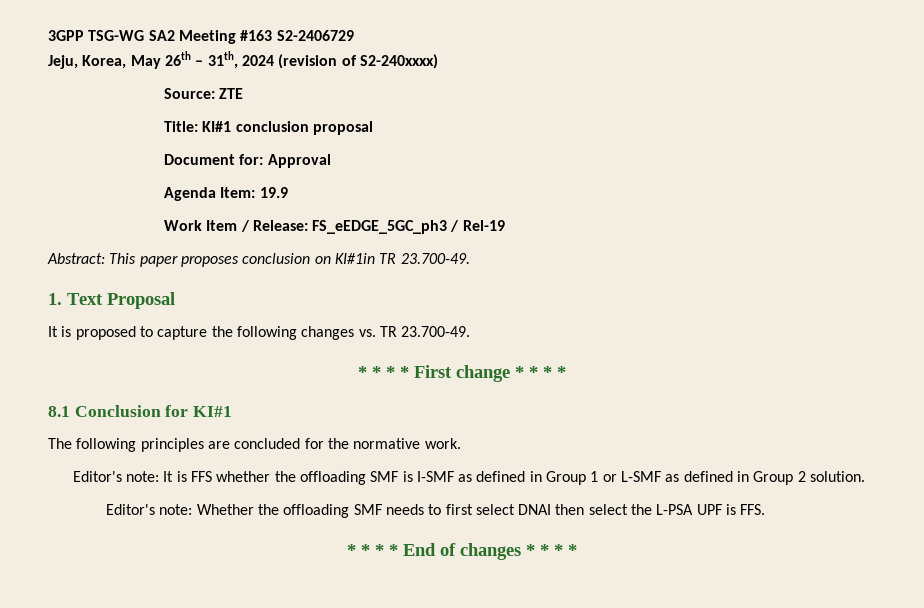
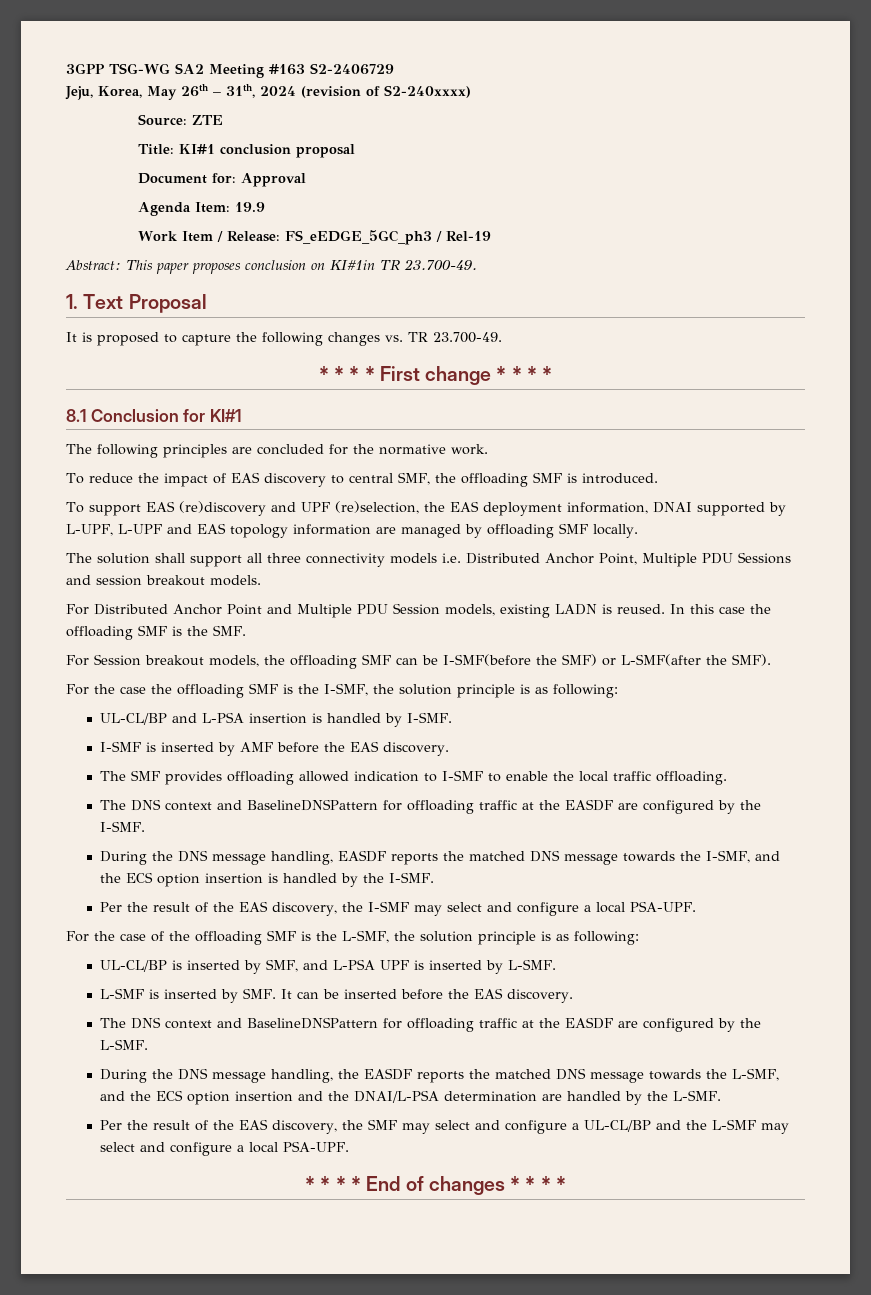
- Editor's note: It is FFS whether the offloading SMF is I-SMF as defined in Group 1 or L-SMF as defined in Group 2 solution.
- Editor's note: Whether the offloading SMF needs to first select DNAI then select the L-PSA UPF is FFS.
+ To reduce the impact of EAS discovery to central SMF, the offloading SMF is introduced.
+ To support EAS (re)discovery and UPF (re)selection, the EAS deployment information, DNAI supported by L-UPF, L-UPF and EAS topology information are managed by offloading SMF locally.
+ The solution shall support all three connectivity models i.e. Distributed Anchor Point, Multiple PDU Sessions and session breakout models.
+ For Distributed Anchor Point and Multiple PDU Session models, existing LADN is reused. In this case the offloading SMF is the SMF.
+ For Session breakout models, the offloading SMF can be I-SMF(before the SMF) or L-SMF(after the SMF).
+ For the case the offloading SMF is the I-SMF, the solution principle is as following:
+ UL-CL/BP and L-PSA insertion is handled by I-SMF.
+ I-SMF is inserted by AMF before the EAS discovery.
+ The SMF provides offloading allowed indication to I-SMF to enable the local traffic offloading.
+ The DNS context and BaselineDNSPattern for offloading traffic at the EASDF are configured by the I-SMF.
+ During the DNS message handling, EASDF reports the matched DNS message towards the I-SMF, and the ECS option insertion is handled by the I-SMF.
+ Per the result of the EAS discovery, the I-SMF may select and configure a local PSA-UPF.
+ For the case of the offloading SMF is the L-SMF, the solution principle is as following:
+ UL-CL/BP is inserted by SMF, and L-PSA UPF is inserted by L-SMF.
+ L-SMF is inserted by SMF. It can be inserted before the EAS discovery.
+ The DNS context and BaselineDNSPattern for offloading traffic at the EASDF are configured by the L-SMF.
+ During the DNS message handling, the EASDF reports the matched DNS message towards the L-SMF, and the ECS option insertion and the DNAI/L-PSA determination are handled by the L-SMF.
+ Per the result of the EAS discovery, the SMF may select and configure a UL-CL/BP and the L-SMF may select and configure a local PSA-UPF.

